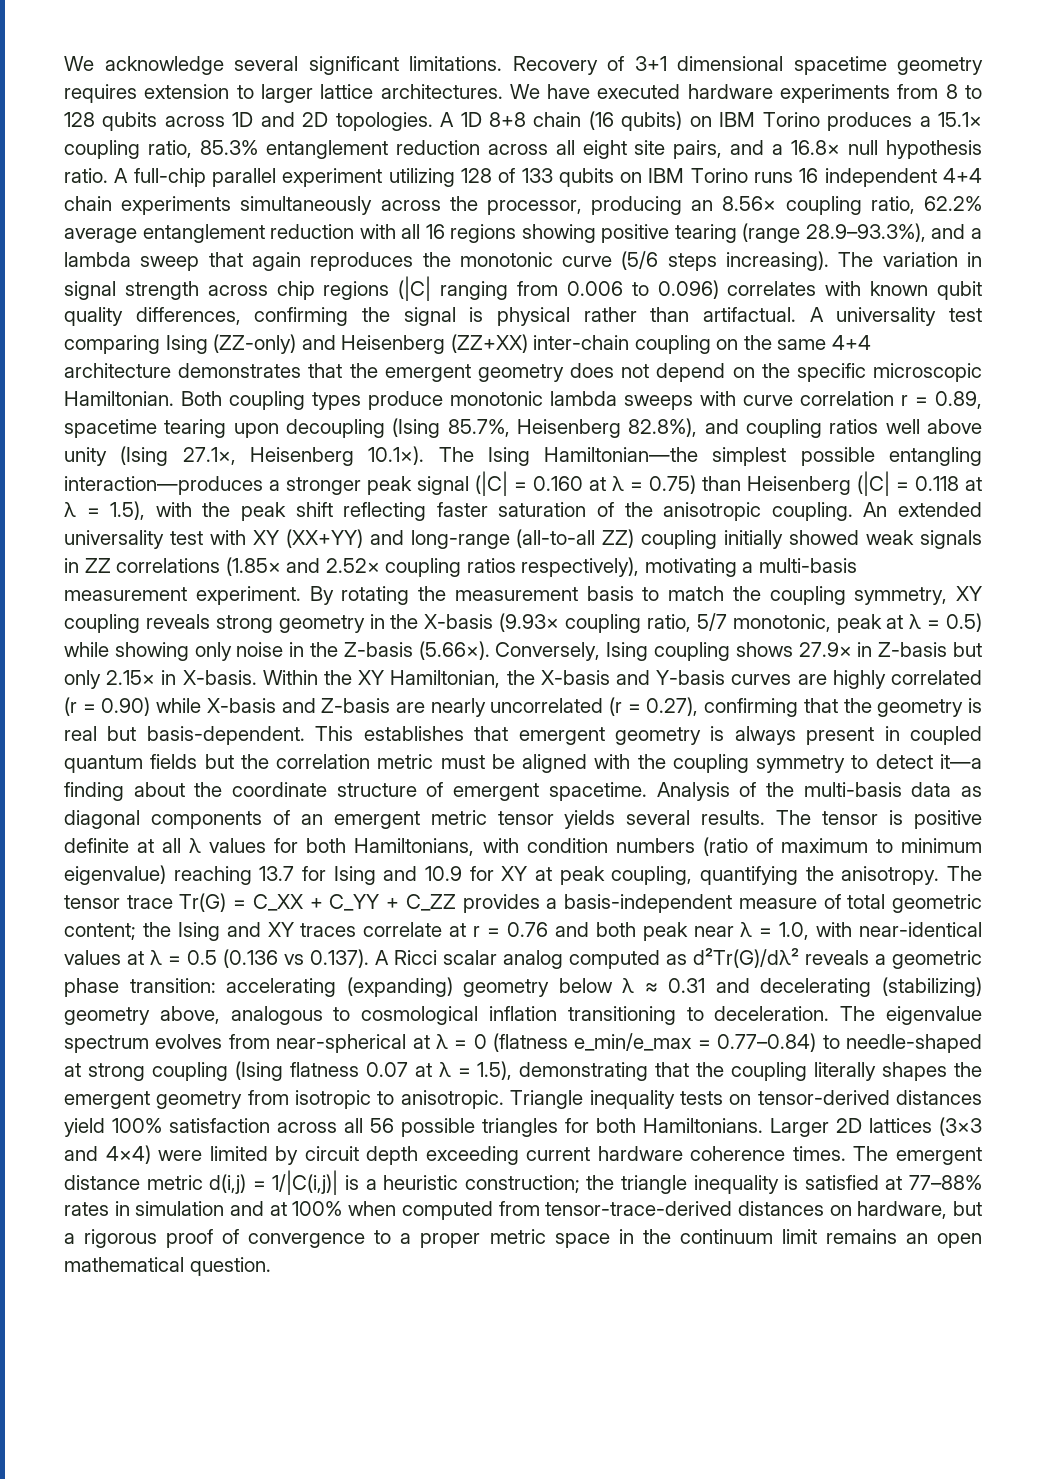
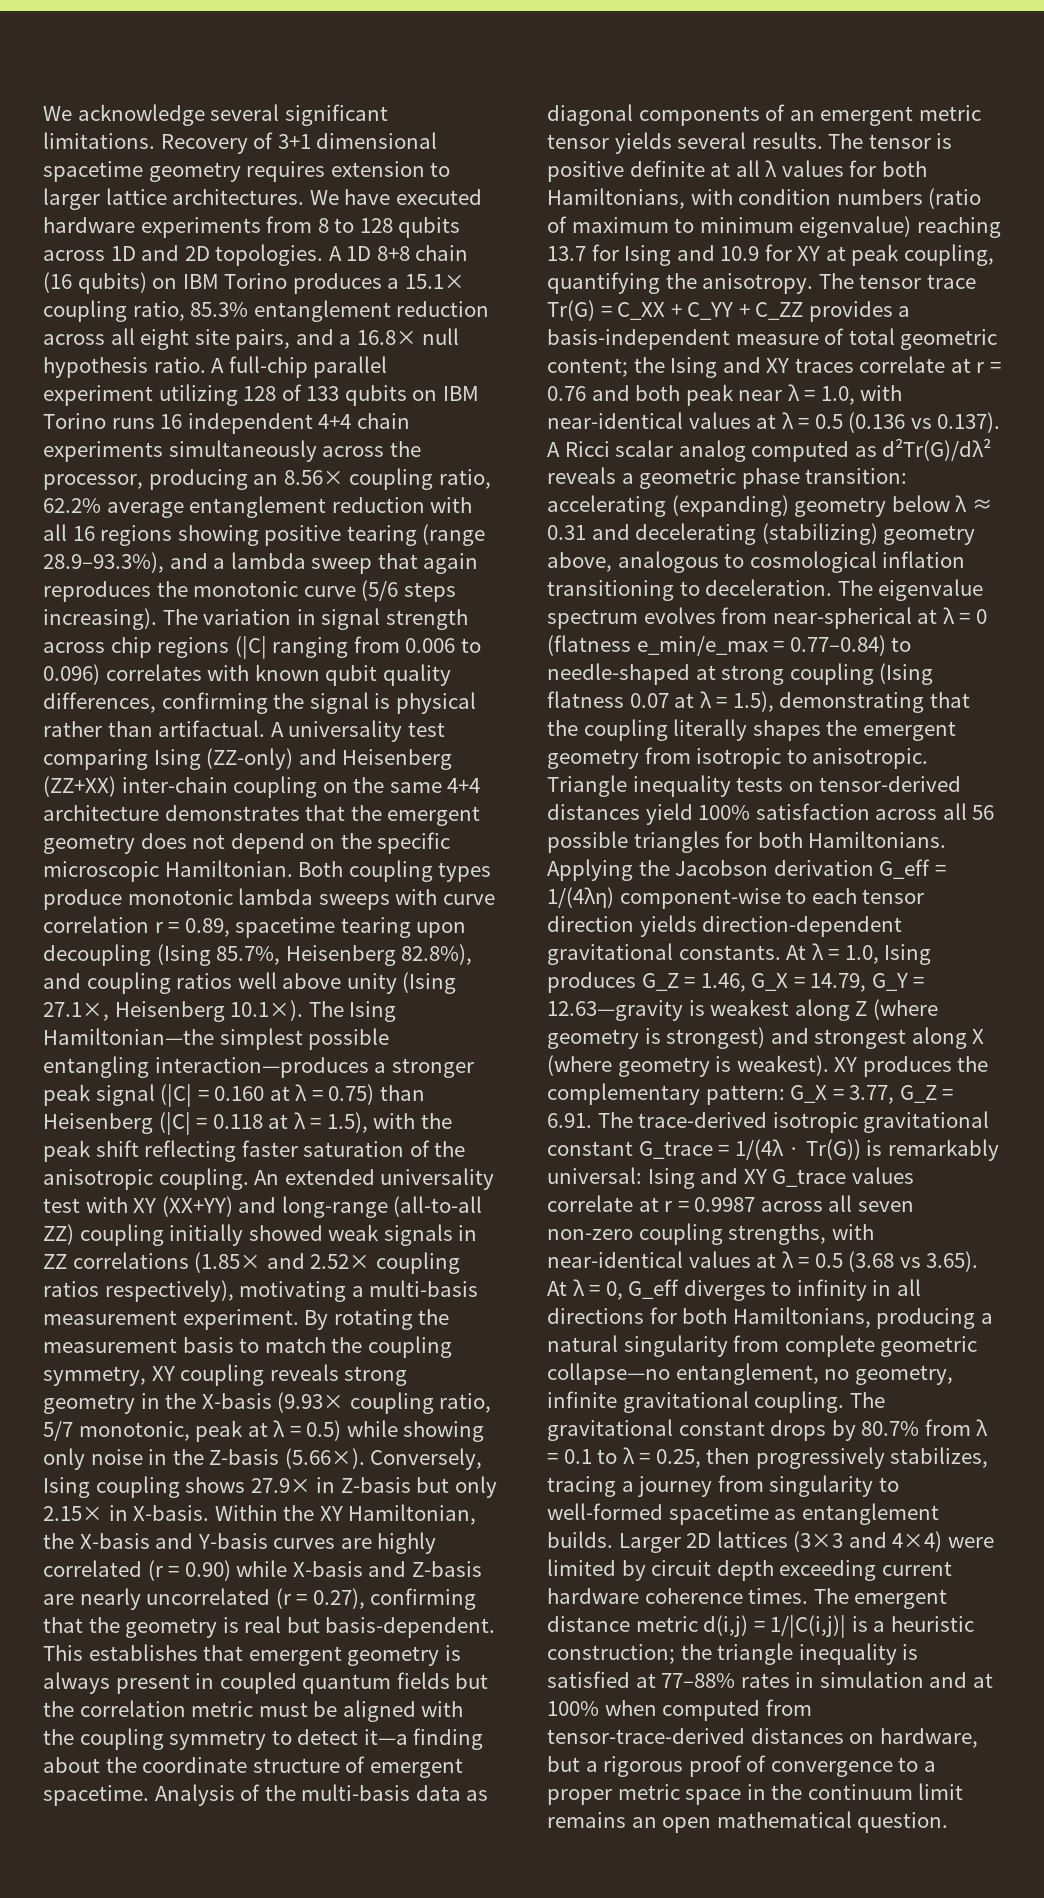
+ Applying the Jacobson derivation G_eff = 1/(4λη) component-wise to each tensor direction yields direction-dependent gravitational constants. At λ = 1.0, Ising produces G_Z = 1.46, G_X = 14.79, G_Y = 12.63—gravity is weakest along Z (where geometry is strongest) and strongest along X (where geometry is weakest). XY produces the complementary pattern: G_X = 3.77, G_Z = 6.91. The trace-derived isotropic gravitational constant G_trace = 1/(4λ · Tr(G)) is remarkably universal: Ising and XY G_trace values correlate at r = 0.9987 across all seven non-zero coupling strengths, with near-identical values at λ = 0.5 (3.68 vs 3.65). At λ = 0, G_eff diverges to infinity in all directions for both Hamiltonians, producing a natural singularity from complete geometric collapse—no entanglement, no geometry, infinite gravitational coupling. The gravitational constant drops by 80.7% from λ = 0.1 to λ = 0.25, then progressively stabilizes, tracing a journey from singularity to well-formed spacetime as entanglement builds.

